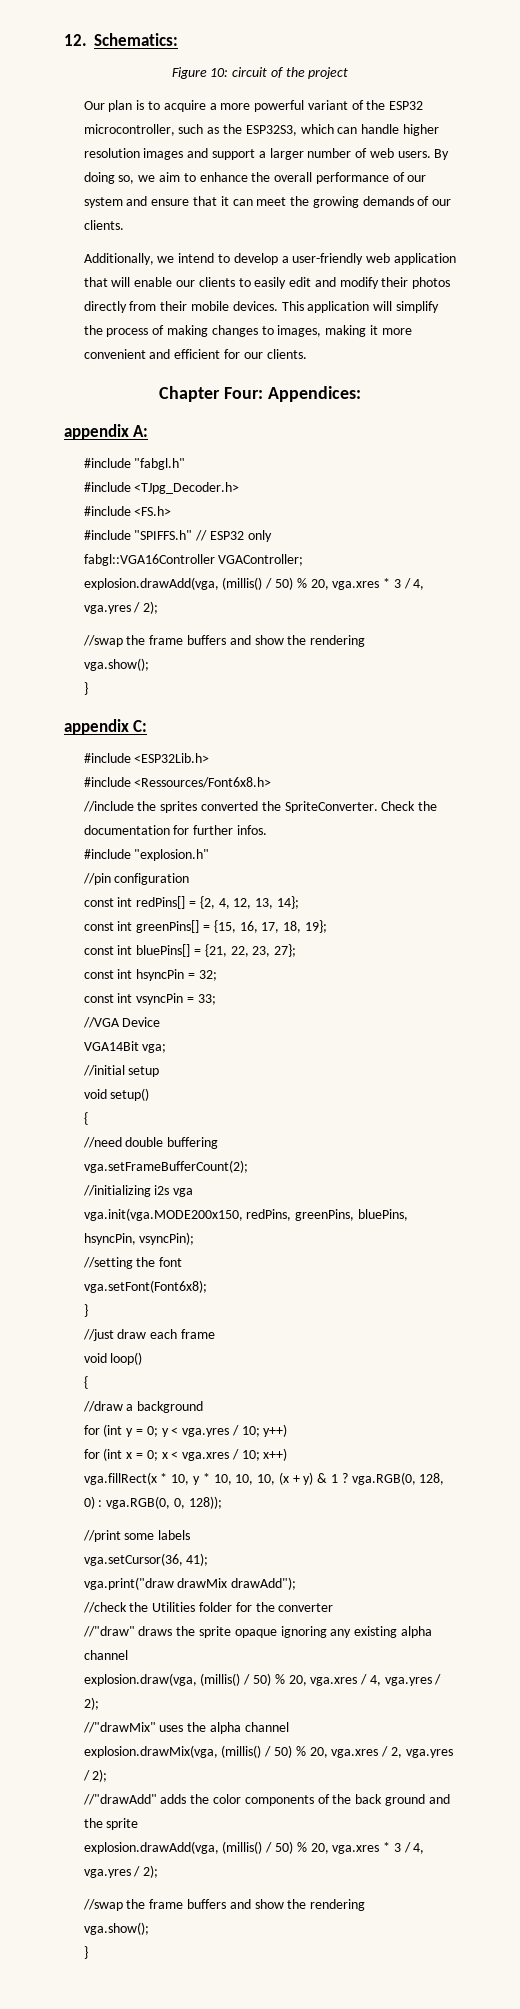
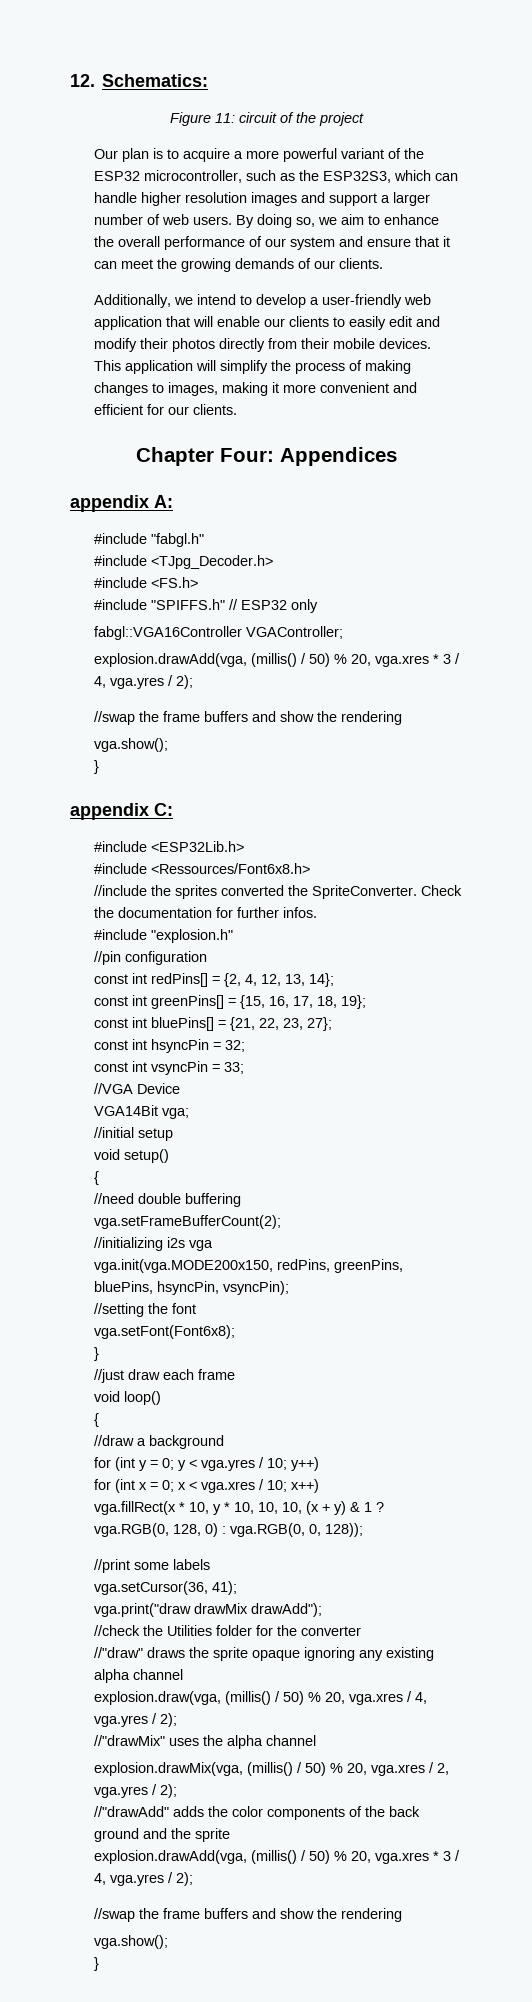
- Figure 10: circuit of the project
+ Figure 11: circuit of the project
- Chapter Four: Appendices:
+ Chapter Four: Appendices

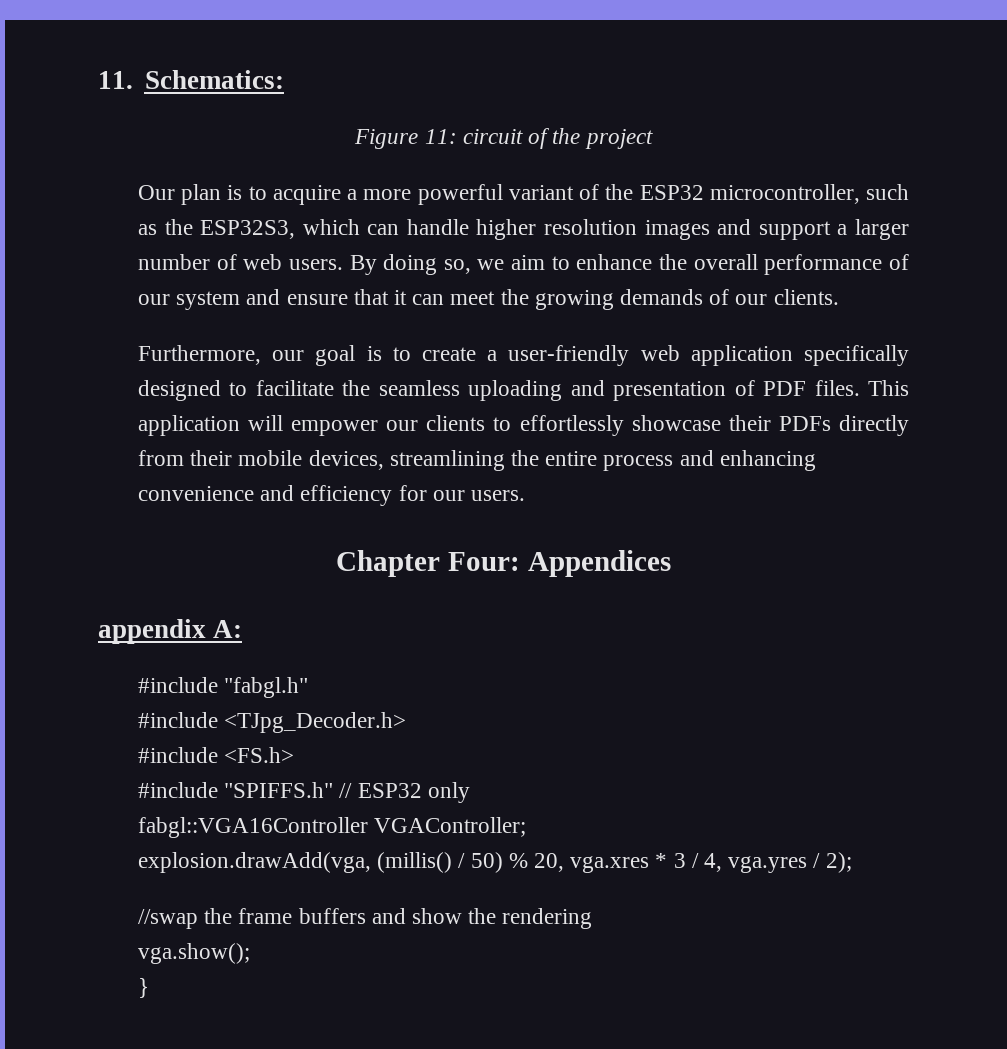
- 12. Schematics:
+ 11. Schematics:
- Additionally, we intend to develop a user-friendly web application that will enable our clients to easily edit and modify their photos directly from their mobile devices. This application will simplify the process of making changes to images, making it more convenient and efficient for our clients.
+ Furthermore, our goal is to create a user-friendly web application specifically designed to facilitate the seamless uploading and presentation of PDF files. This application will empower our clients to effortlessly showcase their PDFs directly from their mobile devices, streamlining the entire process and enhancing convenience and efficiency for our users.
- appendix C:
- #include <ESP32Lib.h>
- #include <Ressources/Font6x8.h>
- //include the sprites converted the SpriteConverter. Check the documentation for further infos.
- #include "explosion.h"
- //pin configuration
- const int redPins[] = {2, 4, 12, 13, 14};
- const int greenPins[] = {15, 16, 17, 18, 19};
- const int bluePins[] = {21, 22, 23, 27};
- const int hsyncPin = 32;
- const int vsyncPin = 33;
- //VGA Device
- VGA14Bit vga;
- //initial setup
- void setup()
- {
- //need double buffering
- vga.setFrameBufferCount(2);
- //initializing i2s vga
- vga.init(vga.MODE200x150, redPins, greenPins, bluePins, hsyncPin, vsyncPin);
- //setting the font
- vga.setFont(Font6x8);
- }
- //just draw each frame
- void loop()
- {
- //draw a background
- for (int y = 0; y < vga.yres / 10; y++)
- for (int x = 0; x < vga.xres / 10; x++)
- vga.fillRect(x * 10, y * 10, 10, 10, (x + y) & 1 ? vga.RGB(0, 128, 0) : vga.RGB(0, 0, 128));
- //print some labels
- vga.setCursor(36, 41);
- vga.print("draw drawMix drawAdd");
- //check the Utilities folder for the converter
- //"draw" draws the sprite opaque ignoring any existing alpha channel
- explosion.draw(vga, (millis() / 50) % 20, vga.xres / 4, vga.yres / 2);
- //"drawMix" uses the alpha channel
- explosion.drawMix(vga, (millis() / 50) % 20, vga.xres / 2, vga.yres / 2);
- //"drawAdd" adds the color components of the back ground and the sprite
- explosion.drawAdd(vga, (millis() / 50) % 20, vga.xres * 3 / 4, vga.yres / 2);
- //swap the frame buffers and show the rendering
- vga.show();
- }

